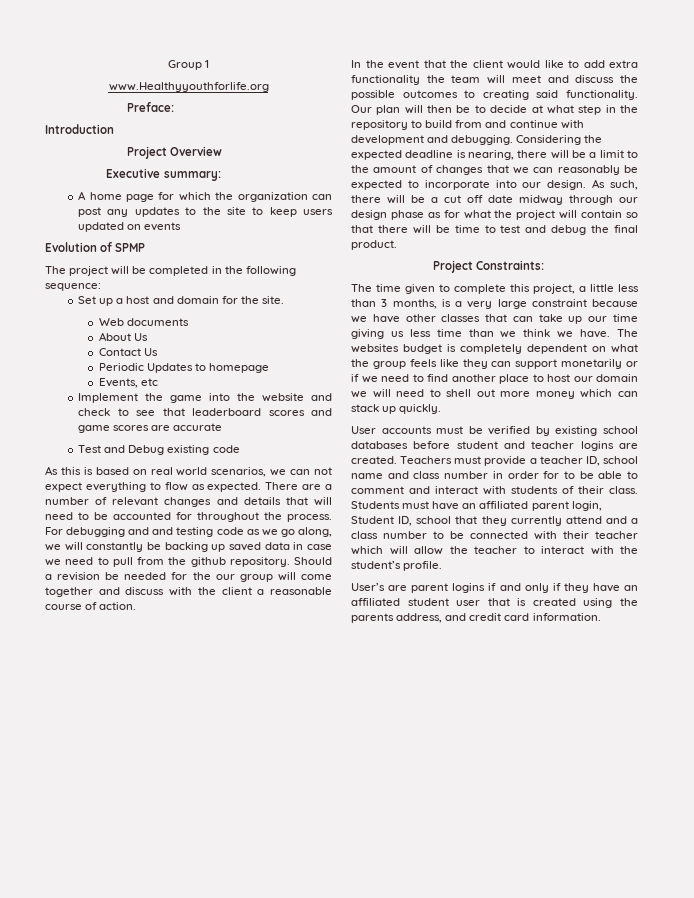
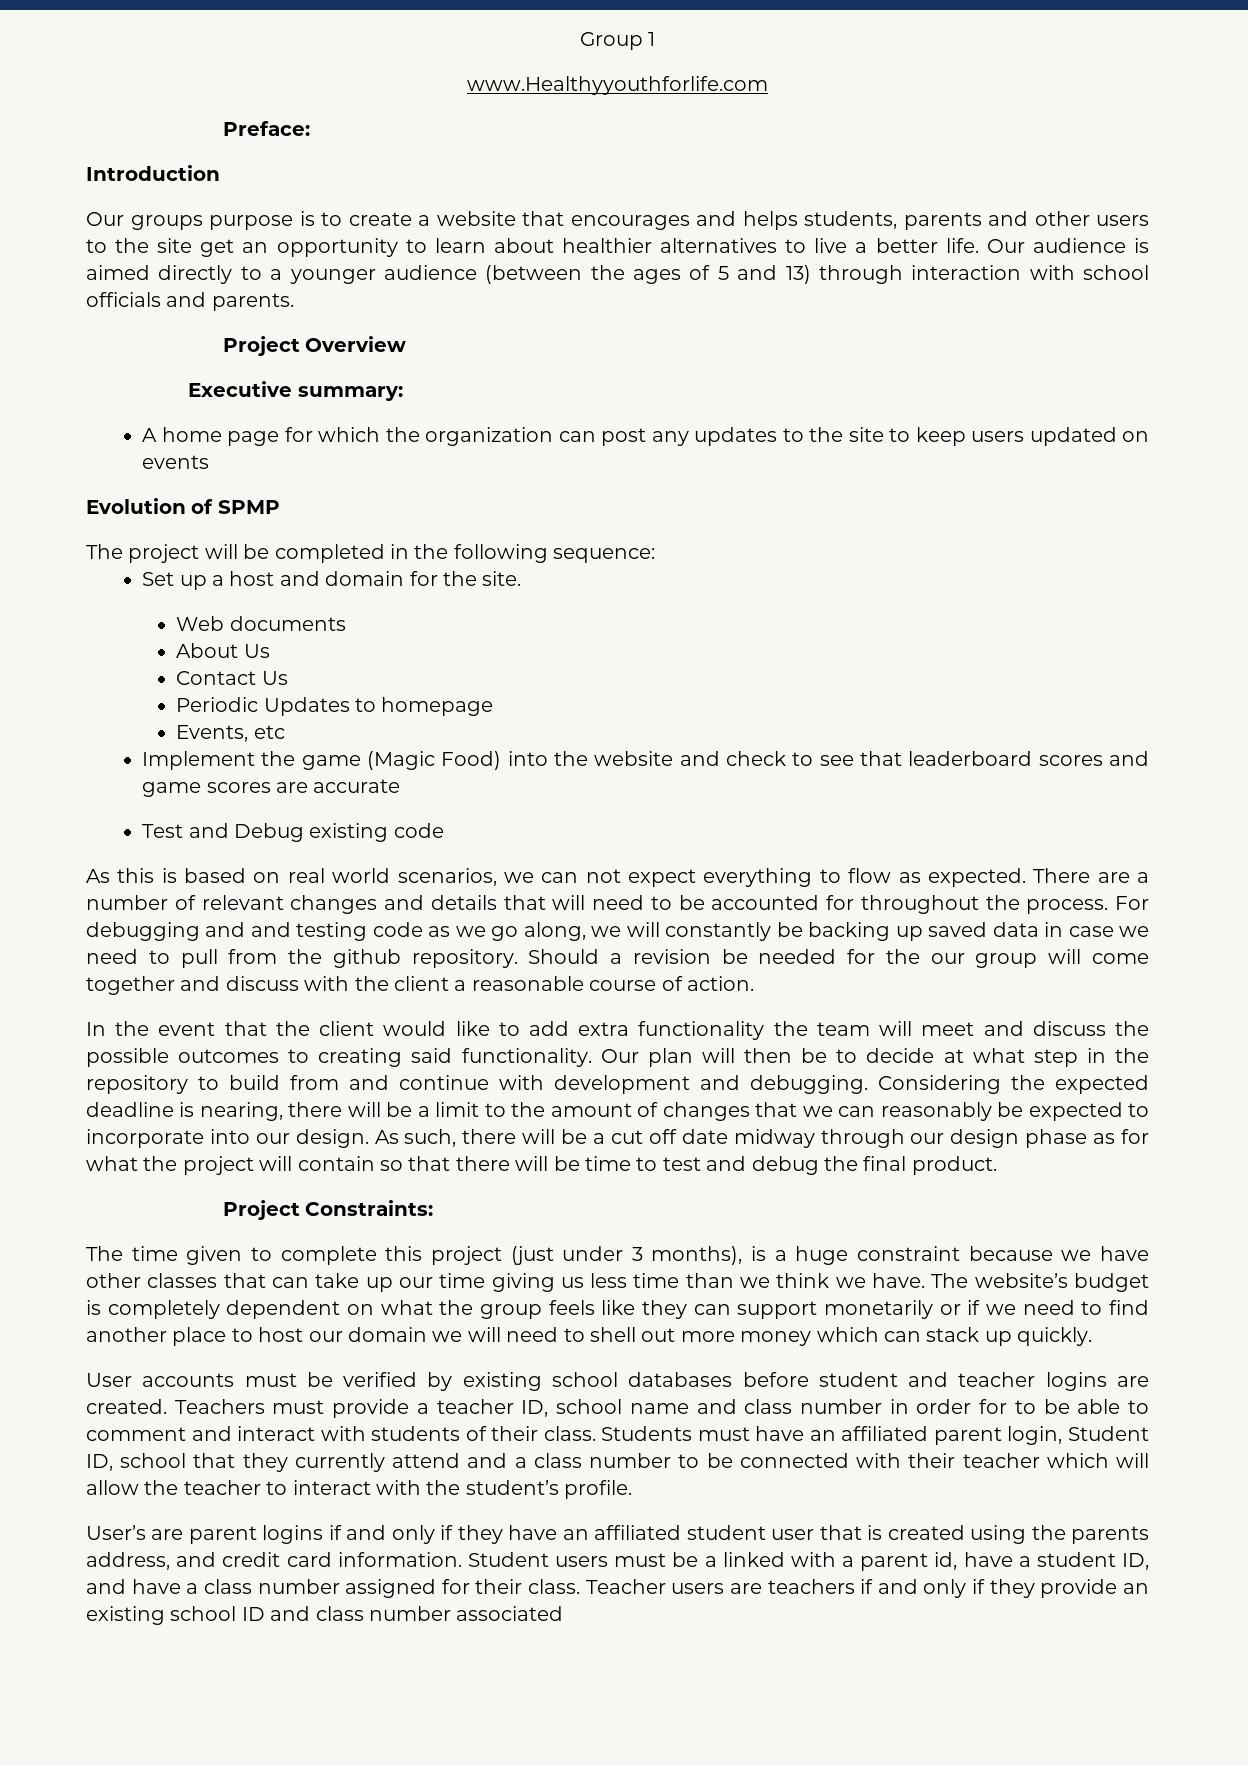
- www.Healthyyouthforlife.org
+ www.Healthyyouthforlife.com
+ Our groups purpose is to create a website that encourages and helps students, parents and other users to the site get an opportunity to learn about healthier alternatives to live a better life. Our audience is aimed directly to a younger audience (between the ages of 5 and 13) through interaction with school officials and parents.
- Implement the game into the website and check to see that leaderboard scores and game scores are accurate
+ Implement the game (Magic Food) into the website and check to see that leaderboard scores and game scores are accurate
- The time given to complete this project, a little less than 3 months, is a very large constraint because we have other classes that can take up our time giving us less time than we think we have.
+ The time given to complete this project (just under 3 months), is a huge constraint because we have other classes that can take up our time giving us less time than we think we have.
- The websites budget is completely dependent on what the group feels like they can support monetarily or if we need to find another place to host our domain we will need to shell out more money which can stack up quickly.
+ The website’s budget is completely dependent on what the group feels like they can support monetarily or if we need to find another place to host our domain we will need to shell out more money which can stack up quickly.
+ Student users must be a linked with a parent id, have a student ID, and have a class number assigned for their class. Teacher users are teachers if and only if they provide an existing school ID and class number associated

